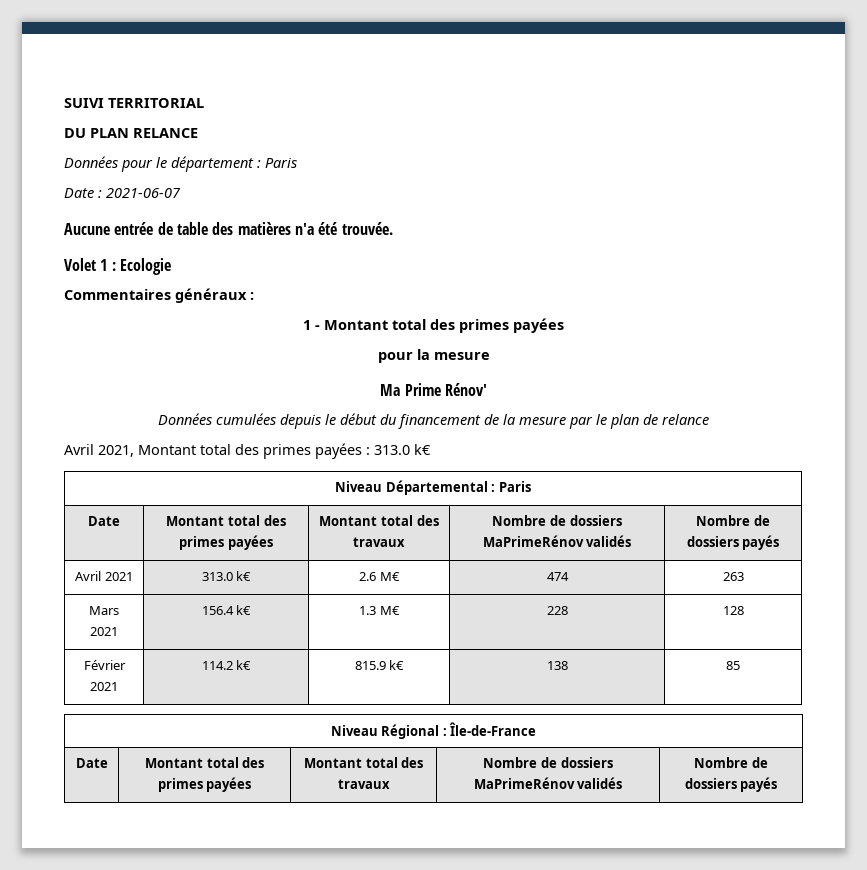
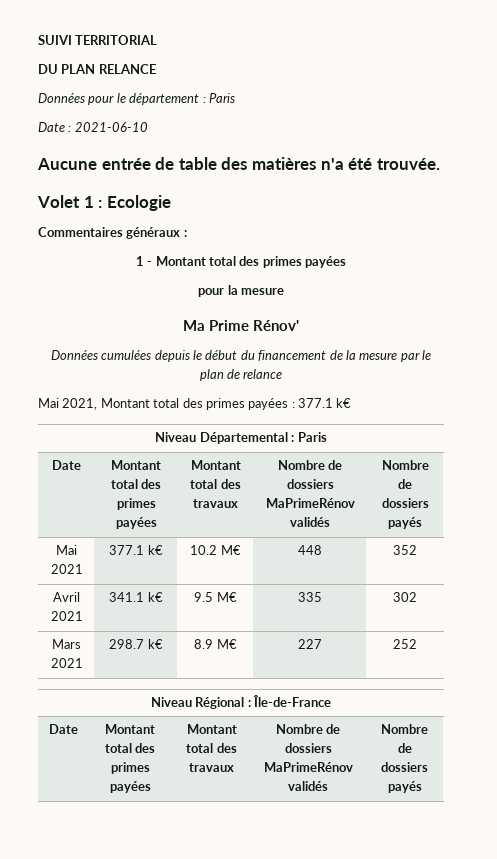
- Date : 2021-06-07
+ Date : 2021-06-10
- Avril 2021, Montant total des primes payées : 313.0 k€
+ Mai 2021, Montant total des primes payées : 377.1 k€
+ Mai 2021 | 377.1 k€ | 10.2 M€ | 448 | 352
- Avril 2021 | 313.0 k€ | 2.6 M€ | 474 | 263
+ Avril 2021 | 341.1 k€ | 9.5 M€ | 335 | 302
- Mars 2021 | 156.4 k€ | 1.3 M€ | 228 | 128
- Février 2021 | 114.2 k€ | 815.9 k€ | 138 | 85
+ Mars 2021 | 298.7 k€ | 8.9 M€ | 227 | 252

